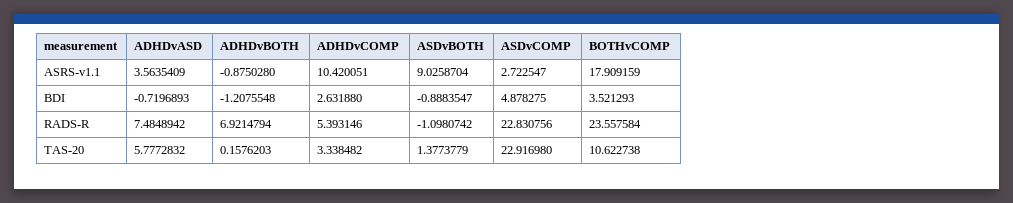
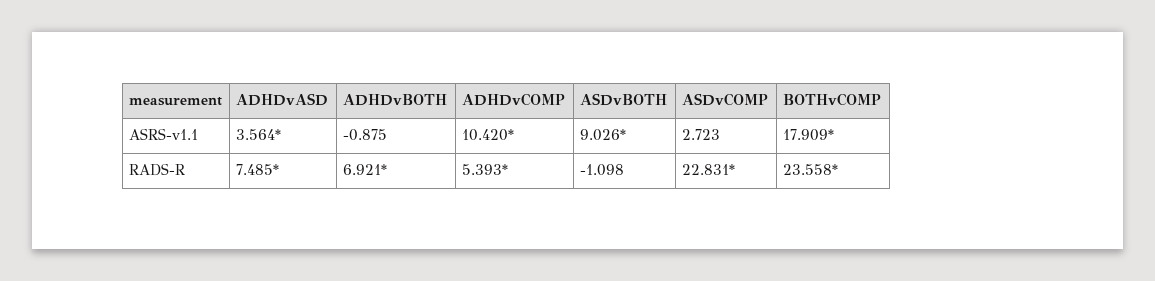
- ASRS-v1.1 | 3.5635409 | -0.8750280 | 10.420051 | 9.0258704 | 2.722547 | 17.909159
- BDI | -0.7196893 | -1.2075548 | 2.631880 | -0.8883547 | 4.878275 | 3.521293
- RADS-R | 7.4848942 | 6.9214794 | 5.393146 | -1.0980742 | 22.830756 | 23.557584
- TAS-20 | 5.7772832 | 0.1576203 | 3.338482 | 1.3773779 | 22.916980 | 10.622738
+ ASRS-v1.1 | 3.564* | -0.875 | 10.420* | 9.026* | 2.723 | 17.909*
+ RADS-R | 7.485* | 6.921* | 5.393* | -1.098 | 22.831* | 23.558*

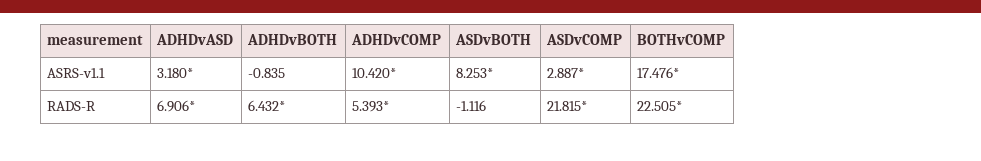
- ASRS-v1.1 | 3.564* | -0.875 | 10.420* | 9.026* | 2.723 | 17.909*
+ ASRS-v1.1 | 3.180* | -0.835 | 10.420* | 8.253* | 2.887* | 17.476*
- RADS-R | 7.485* | 6.921* | 5.393* | -1.098 | 22.831* | 23.558*
+ RADS-R | 6.906* | 6.432* | 5.393* | -1.116 | 21.815* | 22.505*

